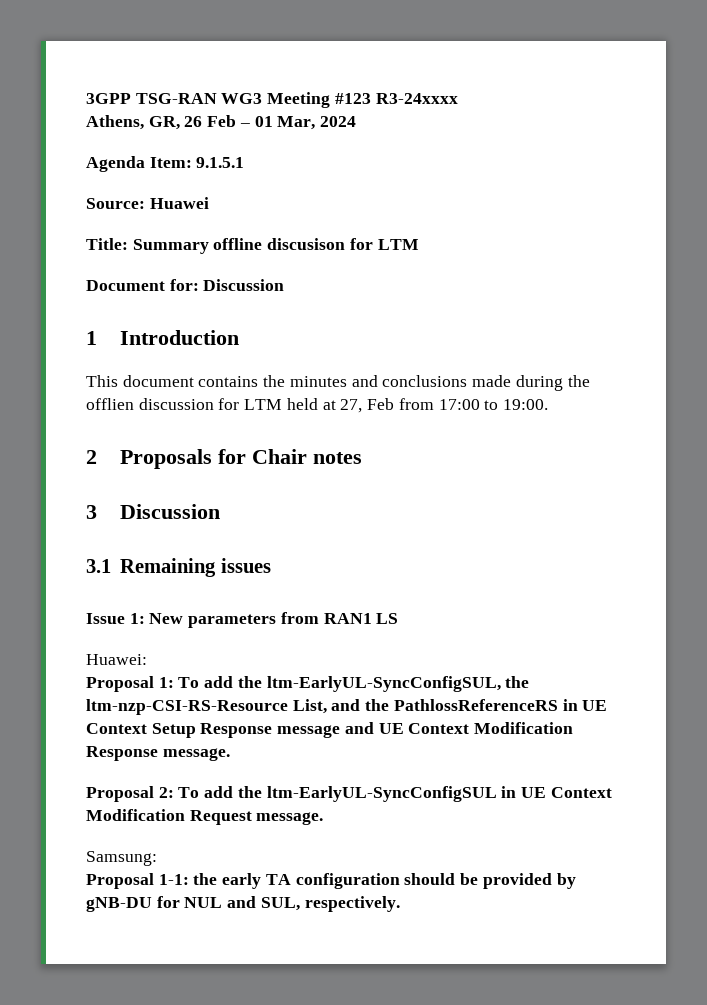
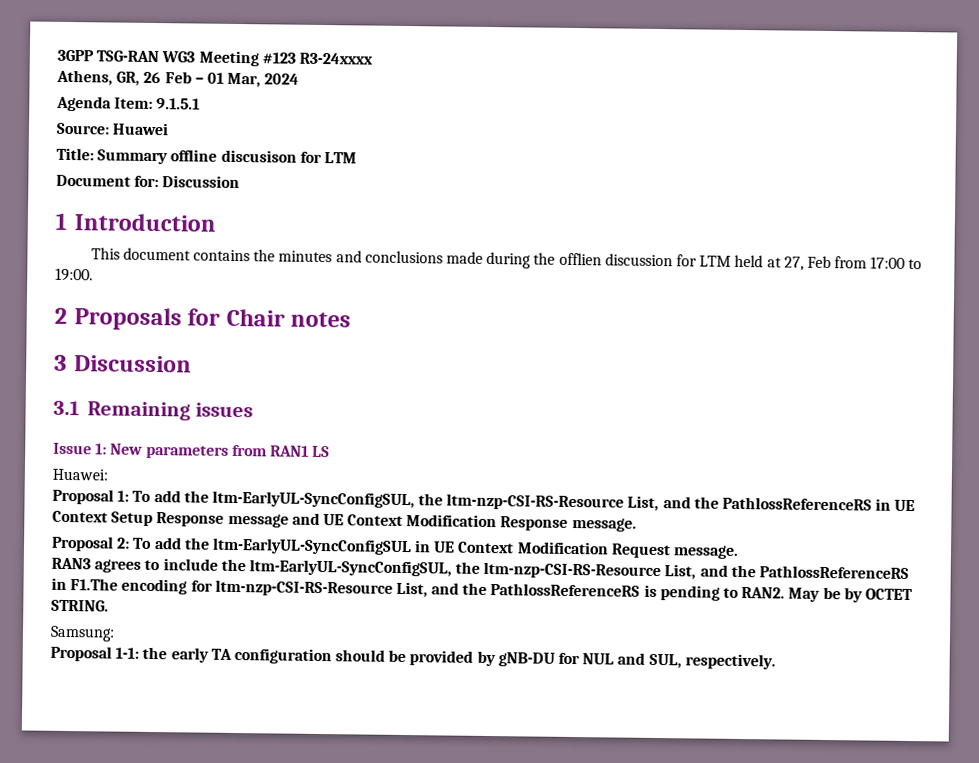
+ RAN3 agrees to include the ltm-EarlyUL-SyncConfigSUL, the ltm-nzp-CSI-RS-Resource List, and the PathlossReferenceRS in F1.The encoding for ltm-nzp-CSI-RS-Resource List, and the PathlossReferenceRS is pending to RAN2. May be by OCTET STRING.

